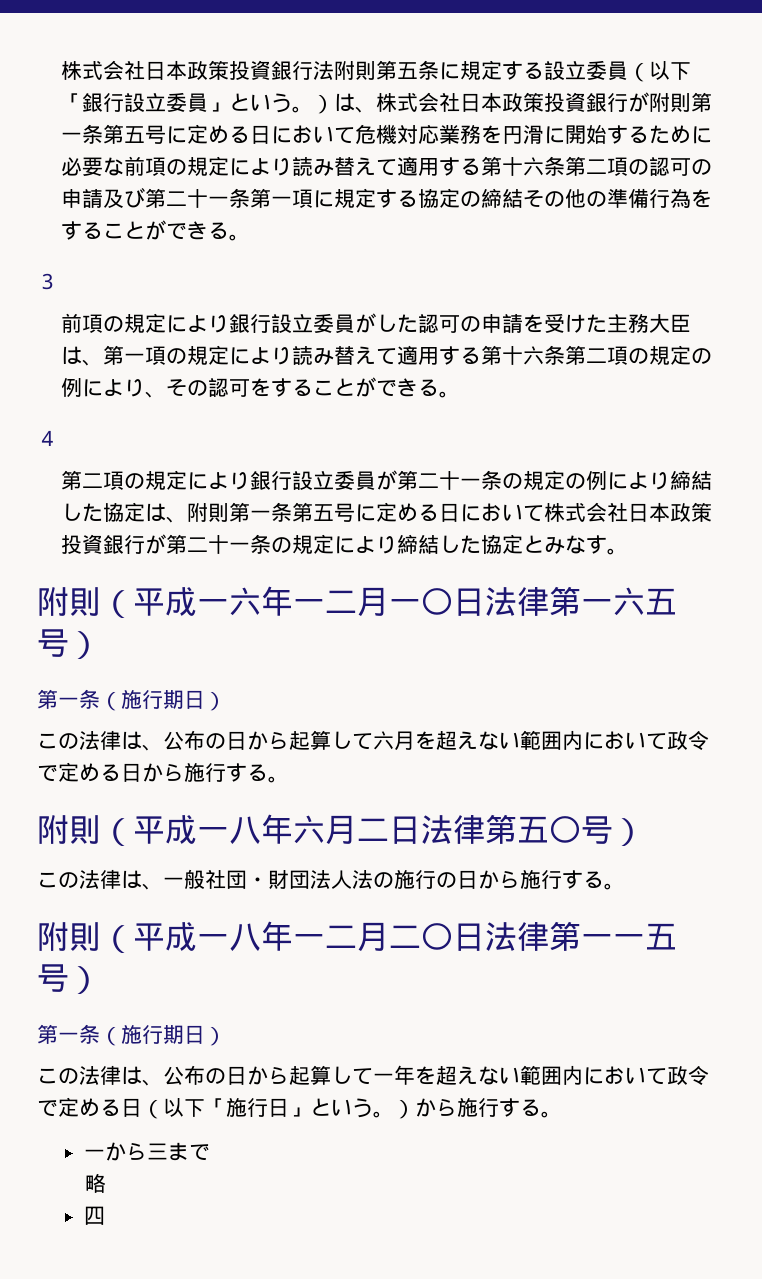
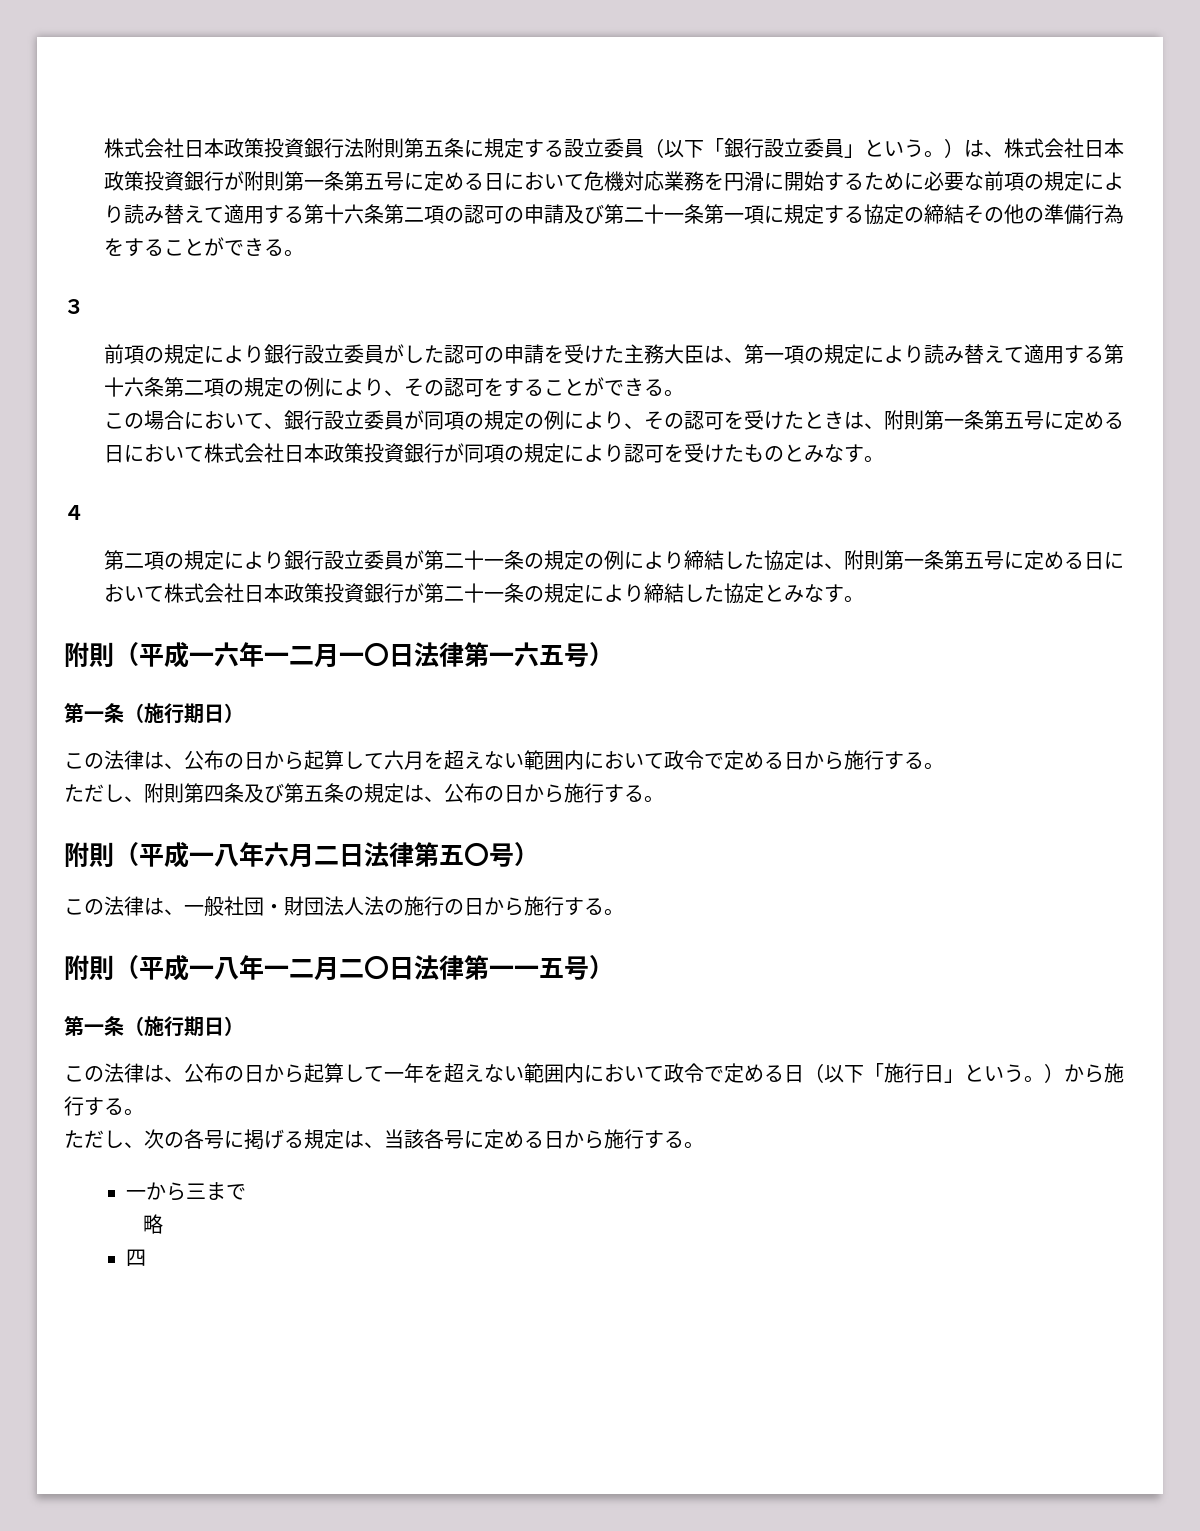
+ この場合において、銀行設立委員が同項の規定の例により、その認可を受けたときは、附則第一条第五号に定める日において株式会社日本政策投資銀行が同項の規定により認可を受けたものとみなす。
+ ただし、附則第四条及び第五条の規定は、公布の日から施行する。
+ ただし、次の各号に掲げる規定は、当該各号に定める日から施行する。

